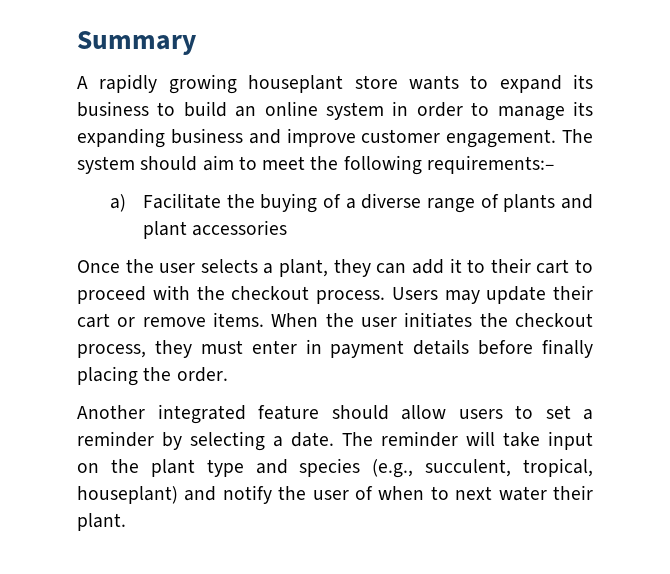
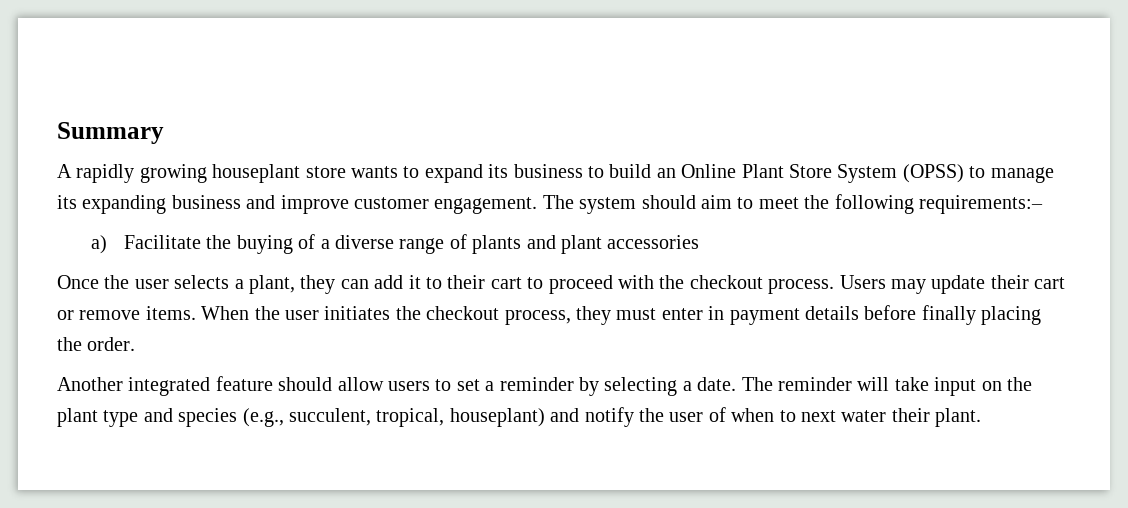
- A rapidly growing houseplant store wants to expand its business to build an online system in order to manage its expanding business and improve customer engagement.
+ A rapidly growing houseplant store wants to expand its business to build an Online Plant Store System (OPSS) to manage its expanding business and improve customer engagement.

